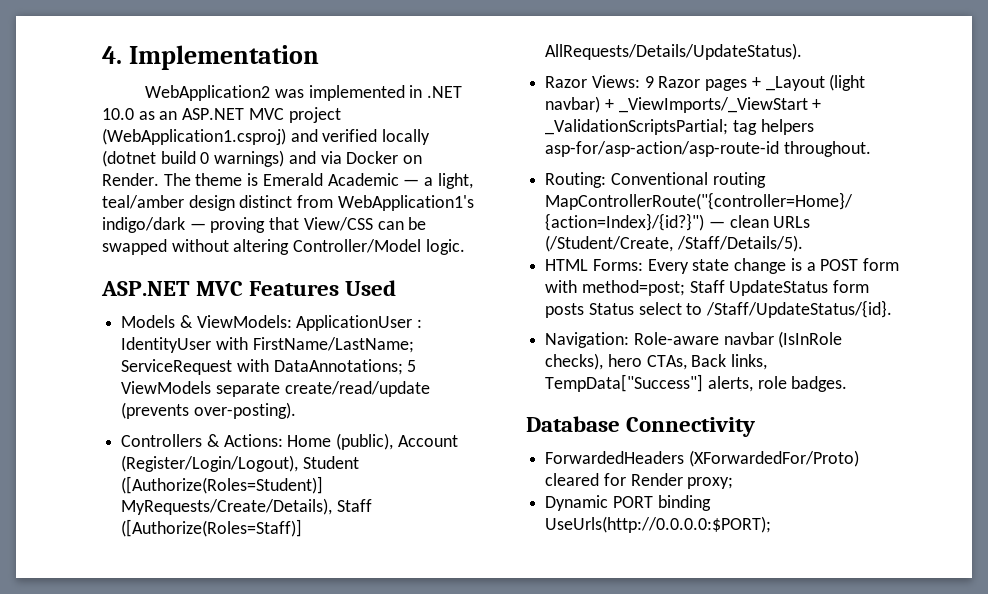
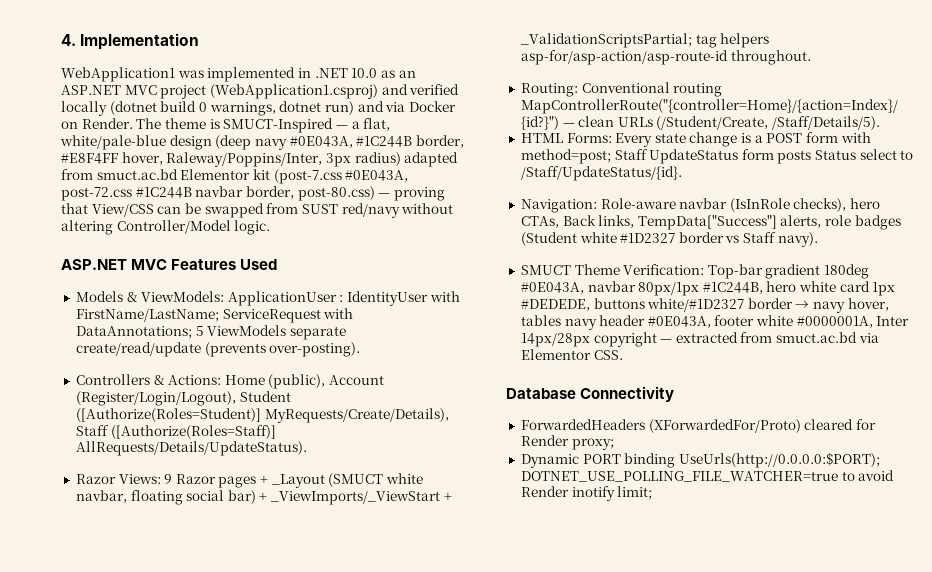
- WebApplication2 was implemented in .NET 10.0 as an ASP.NET MVC project (WebApplication1.csproj) and verified locally (dotnet build 0 warnings) and via Docker on Render.
+ WebApplication1 was implemented in .NET 10.0 as an ASP.NET MVC project (WebApplication1.csproj) and verified locally (dotnet build 0 warnings, dotnet run) and via Docker on Render.
- The theme is Emerald Academic — a light, teal/amber design distinct from WebApplication1's indigo/dark — proving that View/CSS can be swapped without altering Controller/Model logic.
+ The theme is SMUCT-Inspired — a flat, white/pale-blue design (deep navy #0E043A, #1C244B border, #E8F4FF hover, Raleway/Poppins/Inter, 3px radius) adapted from smuct.ac.bd Elementor kit (post-7.css #0E043A, post-72.css #1C244B navbar border, post-80.css) — proving that View/CSS can be swapped from SUST red/navy without altering Controller/Model logic.
- Razor Views: 9 Razor pages + _Layout (light navbar) + _ViewImports/_ViewStart + _ValidationScriptsPartial; tag helpers asp-for/asp-action/asp-route-id throughout.
+ Razor Views: 9 Razor pages + _Layout (SMUCT white navbar, floating social bar) + _ViewImports/_ViewStart + _ValidationScriptsPartial; tag helpers asp-for/asp-action/asp-route-id throughout.
- Navigation: Role-aware navbar (IsInRole checks), hero CTAs, Back links, TempData["Success"] alerts, role badges.
+ Navigation: Role-aware navbar (IsInRole checks), hero CTAs, Back links, TempData["Success"] alerts, role badges (Student white #1D2327 border vs Staff navy).
+ SMUCT Theme Verification: Top-bar gradient 180deg #0E043A, navbar 80px/1px #1C244B, hero white card 1px #DEDEDE, buttons white/#1D2327 border → navy hover, tables navy header #0E043A, footer white #0000001A, Inter 14px/28px copyright — extracted from smuct.ac.bd via Elementor CSS.
- Dynamic PORT binding UseUrls(http://0.0.0.0:$PORT);
+ Dynamic PORT binding UseUrls(http://0.0.0.0:$PORT); DOTNET_USE_POLLING_FILE_WATCHER=true to avoid Render inotify limit;

